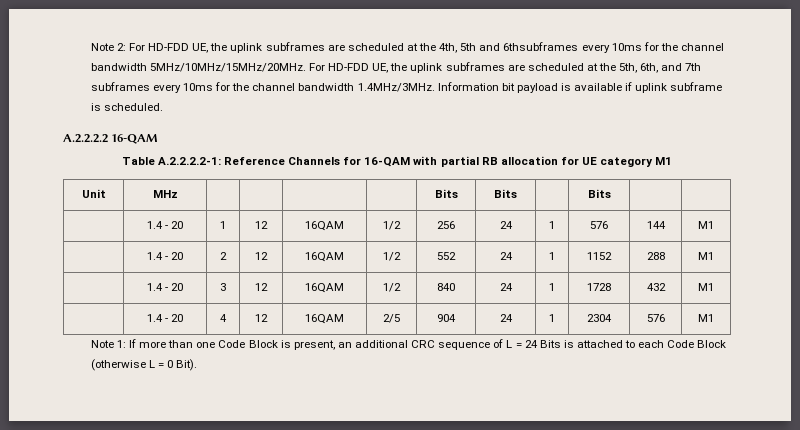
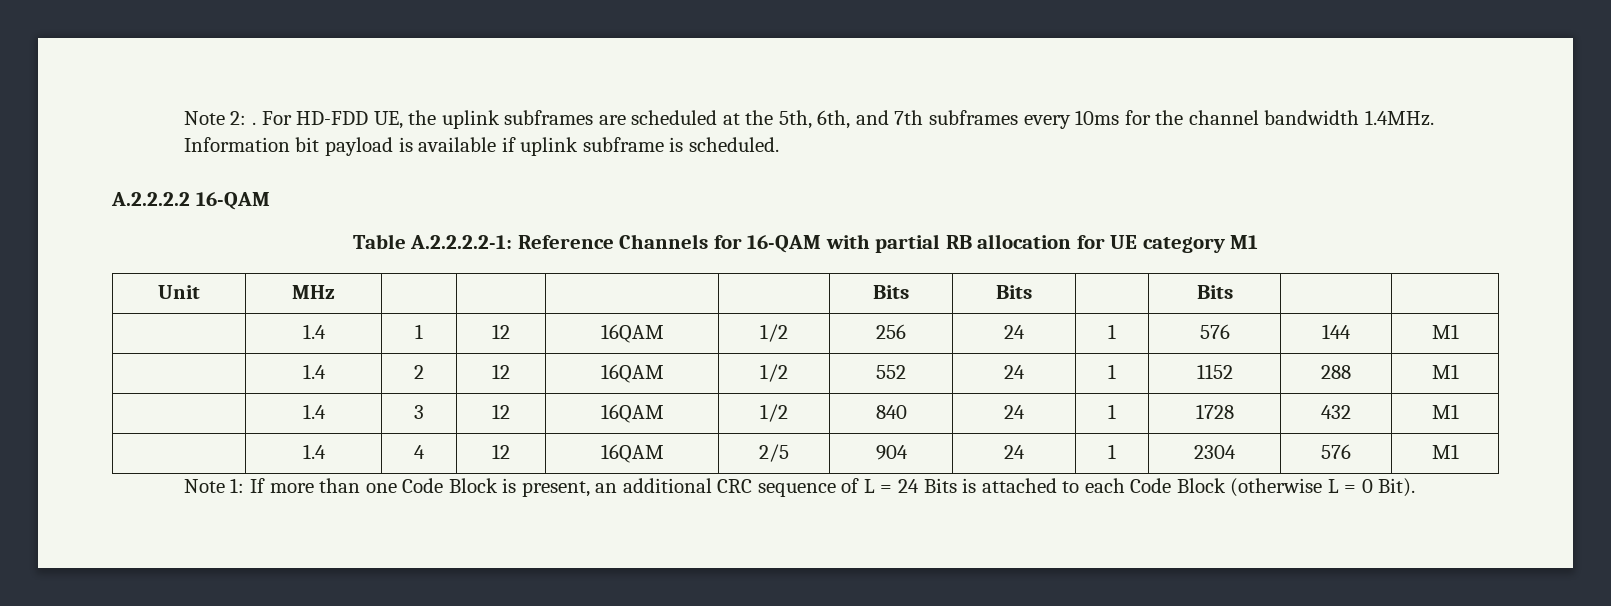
- Note 2: For HD-FDD UE, the uplink subframes are scheduled at the 4th, 5th and 6thsubframes every 10ms for the channel bandwidth 5MHz/10MHz/15MHz/20MHz.
+ Note 2: .
- For HD-FDD UE, the uplink subframes are scheduled at the 5th, 6th, and 7th subframes every 10ms for the channel bandwidth 1.4MHz/3MHz. Information bit payload is available if uplink subframe is scheduled.
+ For HD-FDD UE, the uplink subframes are scheduled at the 5th, 6th, and 7th subframes every 10ms for the channel bandwidth 1.4MHz. Information bit payload is available if uplink subframe is scheduled.
- | 1.4 - 20 | 1 | 12 | 16QAM | 1/2 | 256 | 24 | 1 | 576 | 144 | M1
+ | 1.4 | 1 | 12 | 16QAM | 1/2 | 256 | 24 | 1 | 576 | 144 | M1
- | 1.4 - 20 | 2 | 12 | 16QAM | 1/2 | 552 | 24 | 1 | 1152 | 288 | M1
+ | 1.4 | 2 | 12 | 16QAM | 1/2 | 552 | 24 | 1 | 1152 | 288 | M1
- | 1.4 - 20 | 3 | 12 | 16QAM | 1/2 | 840 | 24 | 1 | 1728 | 432 | M1
+ | 1.4 | 3 | 12 | 16QAM | 1/2 | 840 | 24 | 1 | 1728 | 432 | M1
- | 1.4 - 20 | 4 | 12 | 16QAM | 2/5 | 904 | 24 | 1 | 2304 | 576 | M1
+ | 1.4 | 4 | 12 | 16QAM | 2/5 | 904 | 24 | 1 | 2304 | 576 | M1

